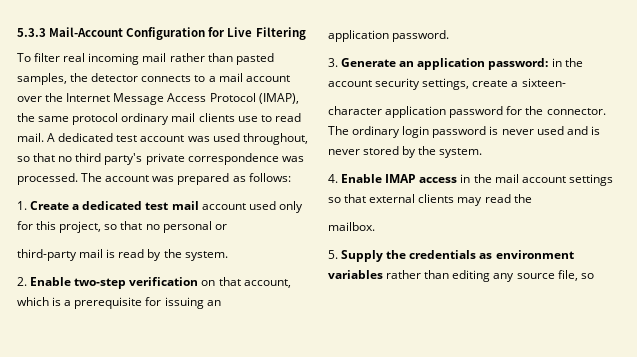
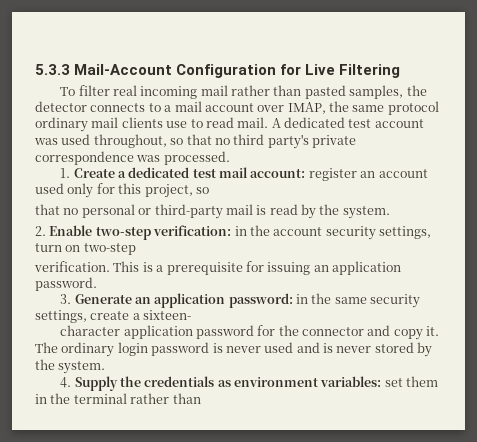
- To filter real incoming mail rather than pasted samples, the detector connects to a mail account over the Internet Message Access Protocol (IMAP), the same protocol ordinary mail clients use to read mail.
+ To filter real incoming mail rather than pasted samples, the detector connects to a mail account over IMAP, the same protocol ordinary mail clients use to read mail.
- The account was prepared as follows:
- 1. Create a dedicated test mail account used only for this project, so that no personal or
- third-party mail is read by the system.
+ 1. Create a dedicated test mail account: register an account used only for this project, so
+ that no personal or third-party mail is read by the system.
- 2. Enable two-step verification on that account, which is a prerequisite for issuing an
- application password.
+ 2. Enable two-step verification: in the account security settings, turn on two-step
+ verification. This is a prerequisite for issuing an application password.
- 3. Generate an application password: in the account security settings, create a sixteen-
+ 3. Generate an application password: in the same security settings, create a sixteen-
- character application password for the connector.
+ character application password for the connector and copy it.
- 4. Enable IMAP access in the mail account settings so that external clients may read the
- mailbox.
- 5. Supply the credentials as environment variables rather than editing any source file, so
+ 4. Supply the credentials as environment variables: set them in the terminal rather than

